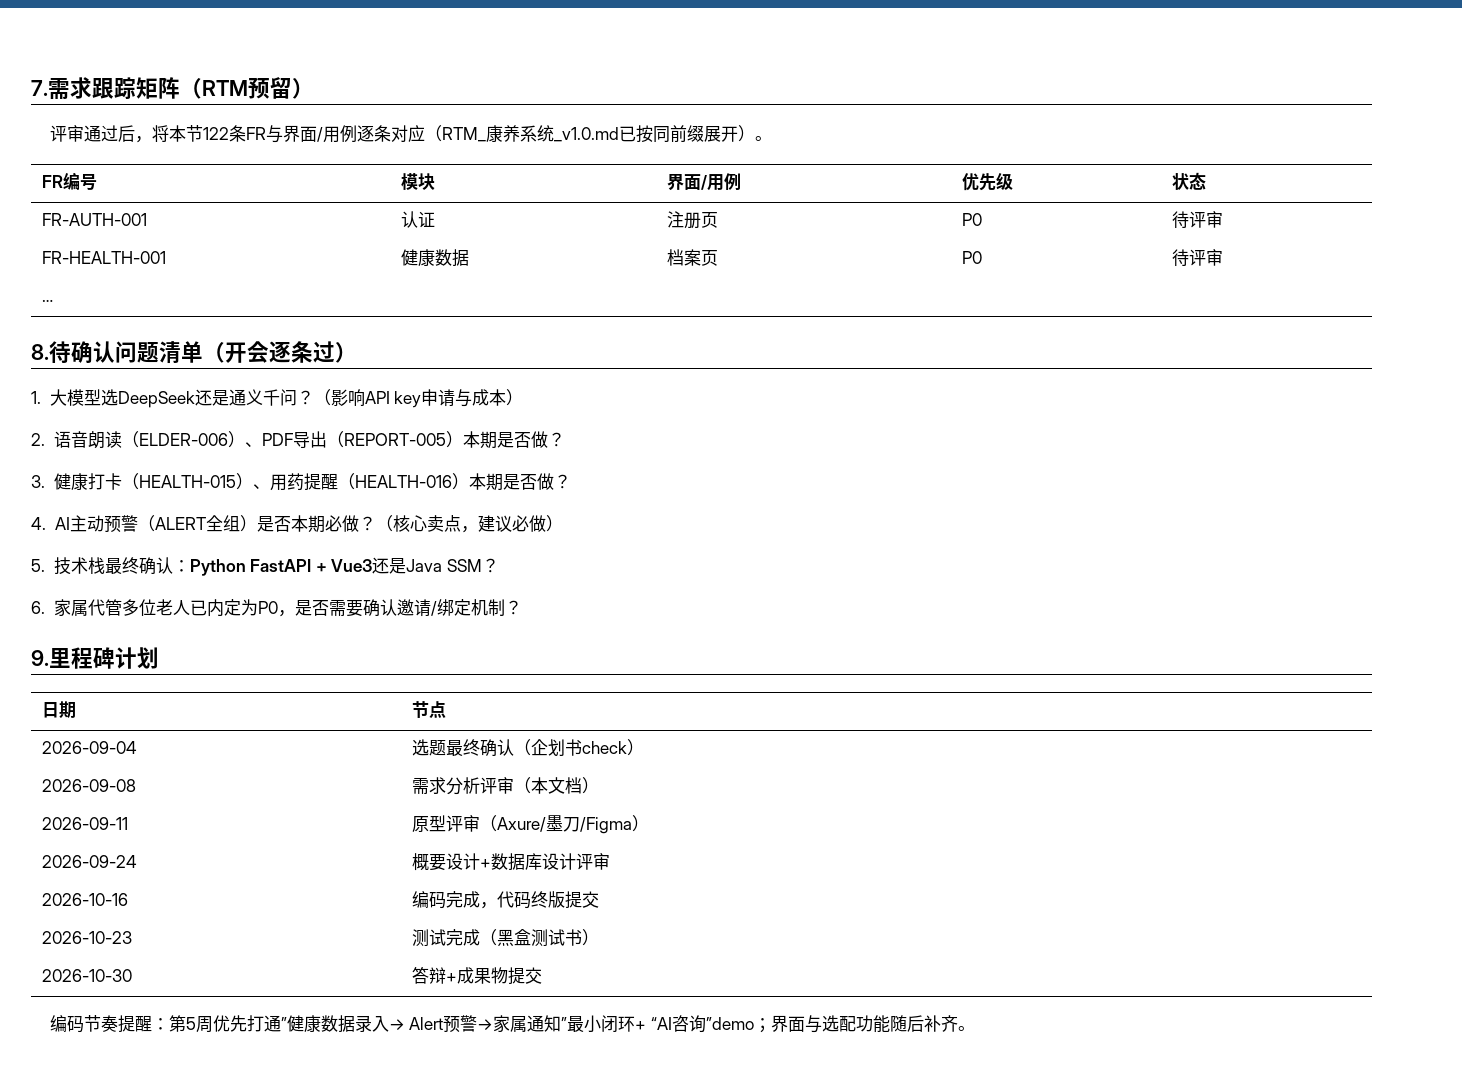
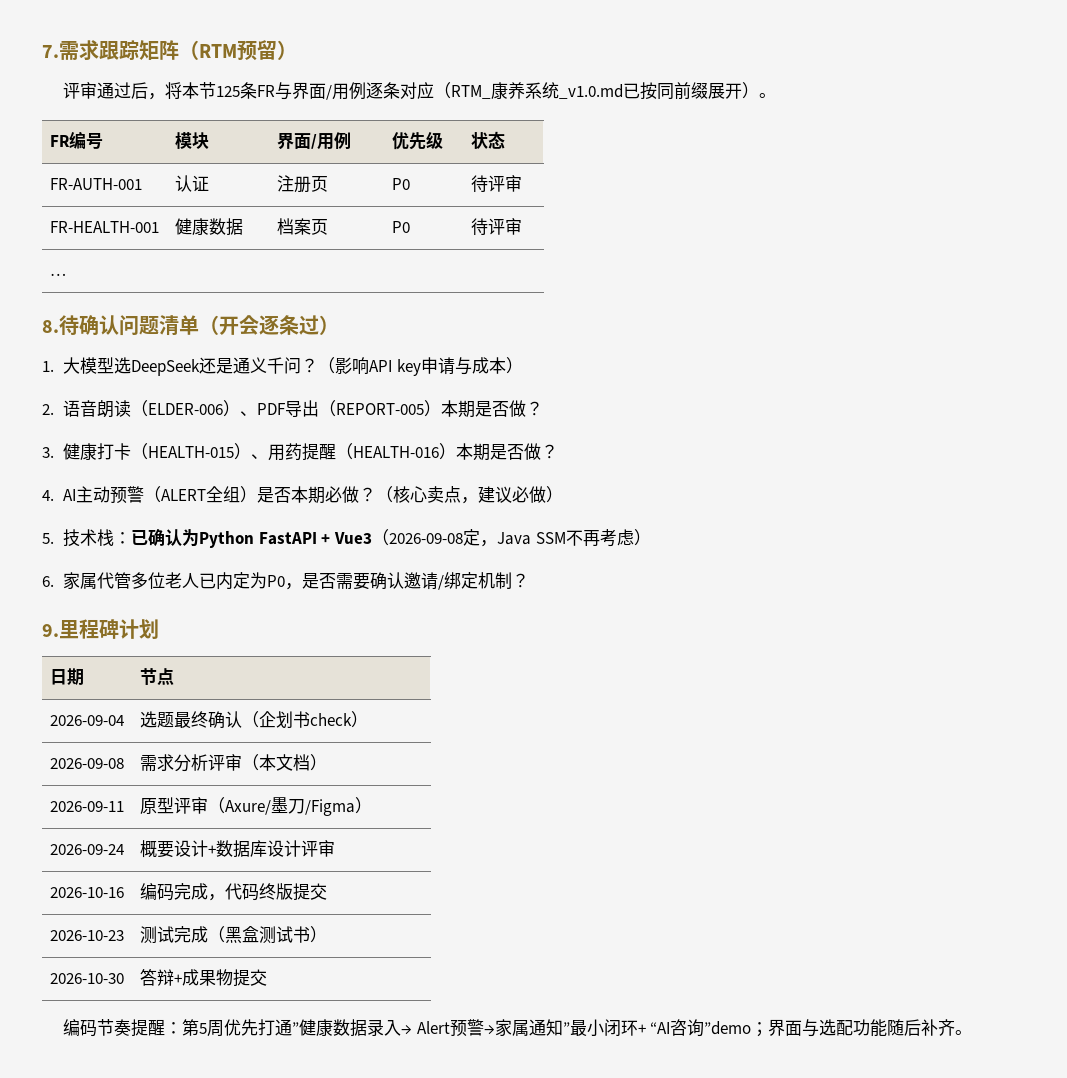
- 评审通过后，将本节122条FR与界面/用例逐条对应（RTM_康养系统_v1.0.md已按同前缀展开）。
+ 评审通过后，将本节125条FR与界面/用例逐条对应（RTM_康养系统_v1.0.md已按同前缀展开）。
- 5.技术栈最终确认：Python FastAPI + Vue3还是Java SSM？
+ 5.技术栈：已确认为Python FastAPI + Vue3（2026-09-08定，Java SSM不再考虑）

